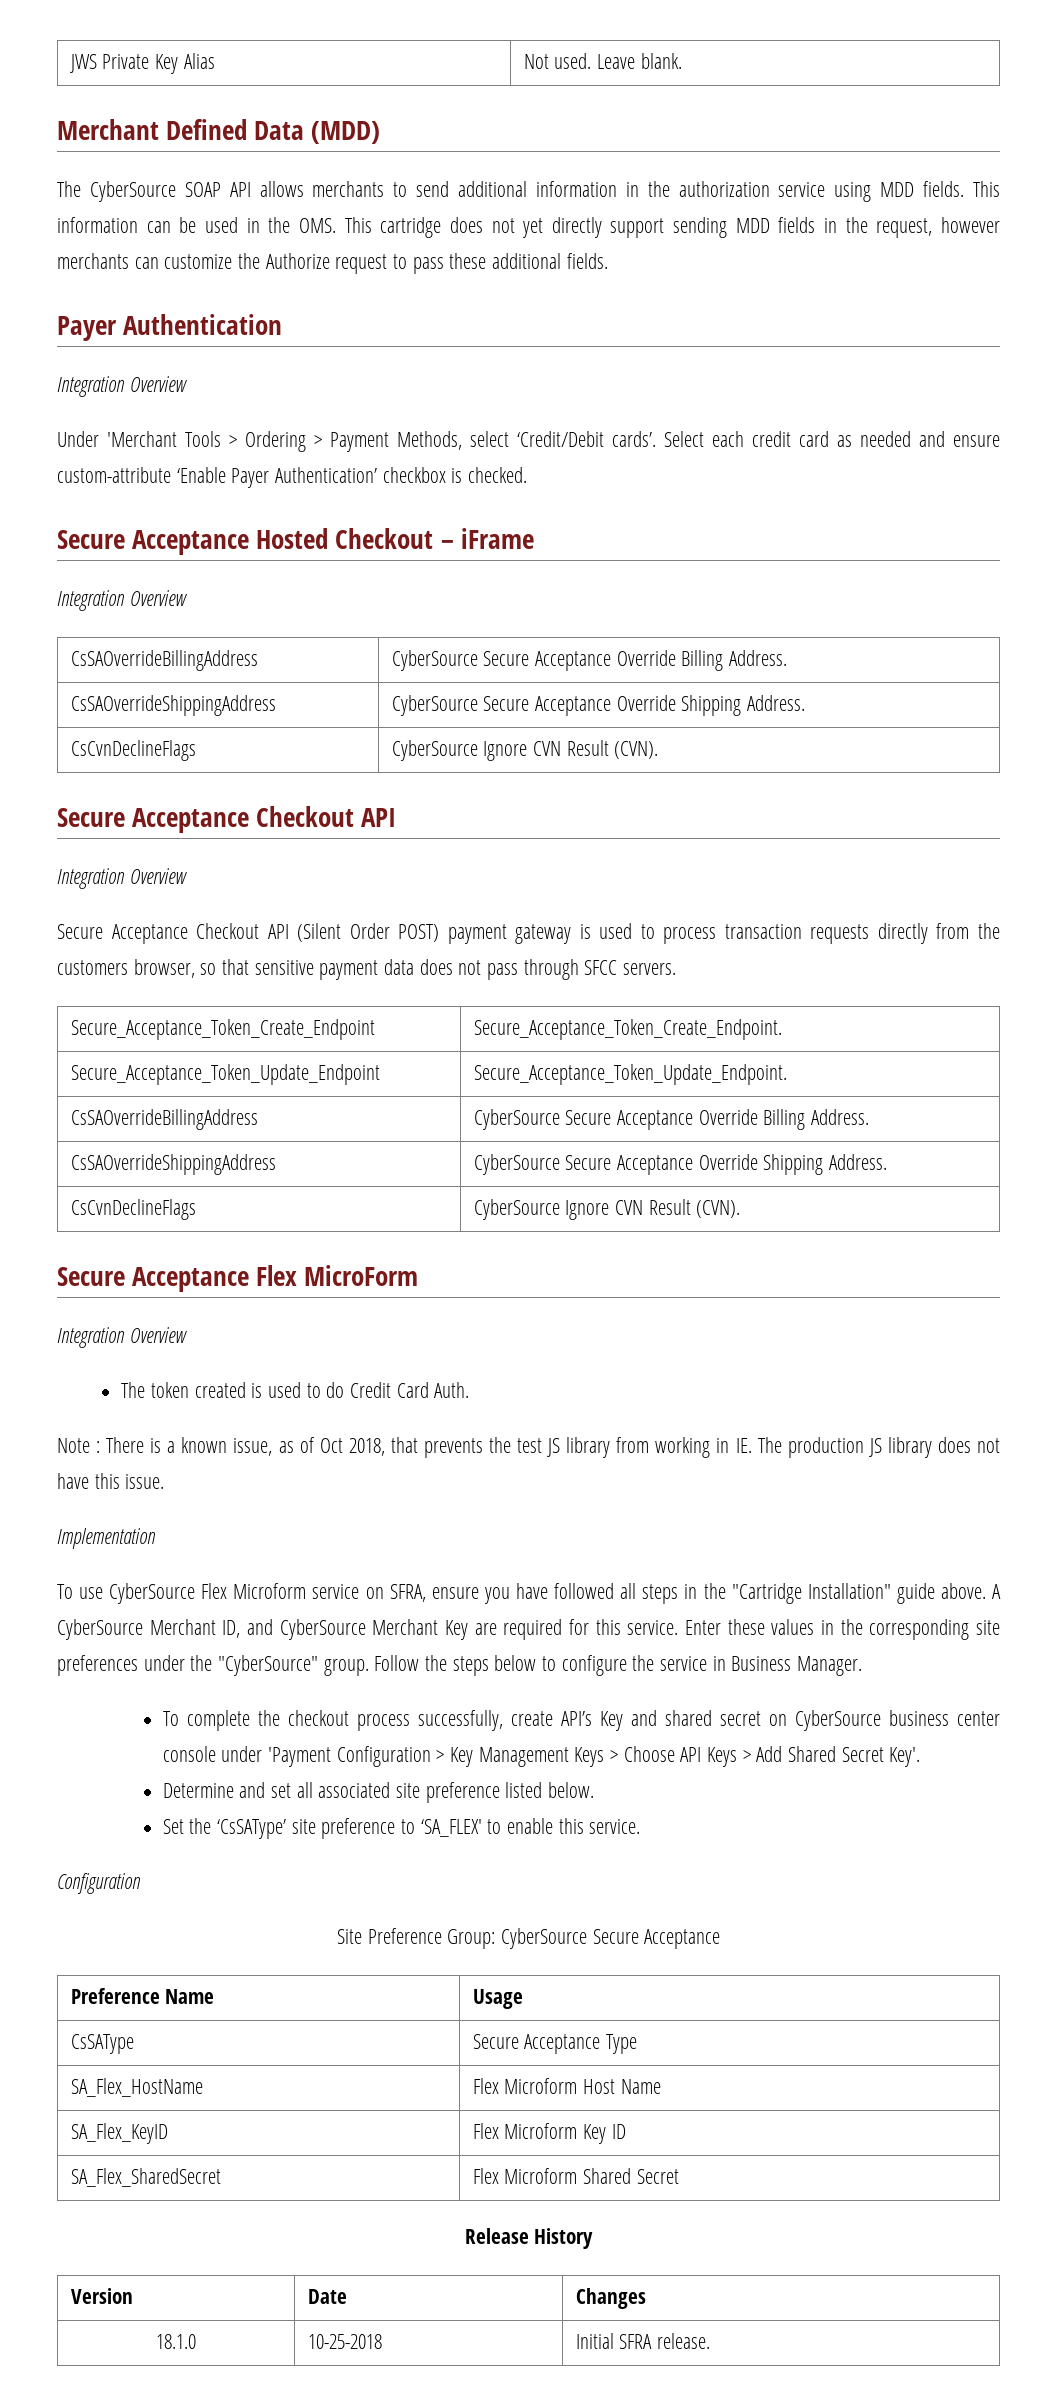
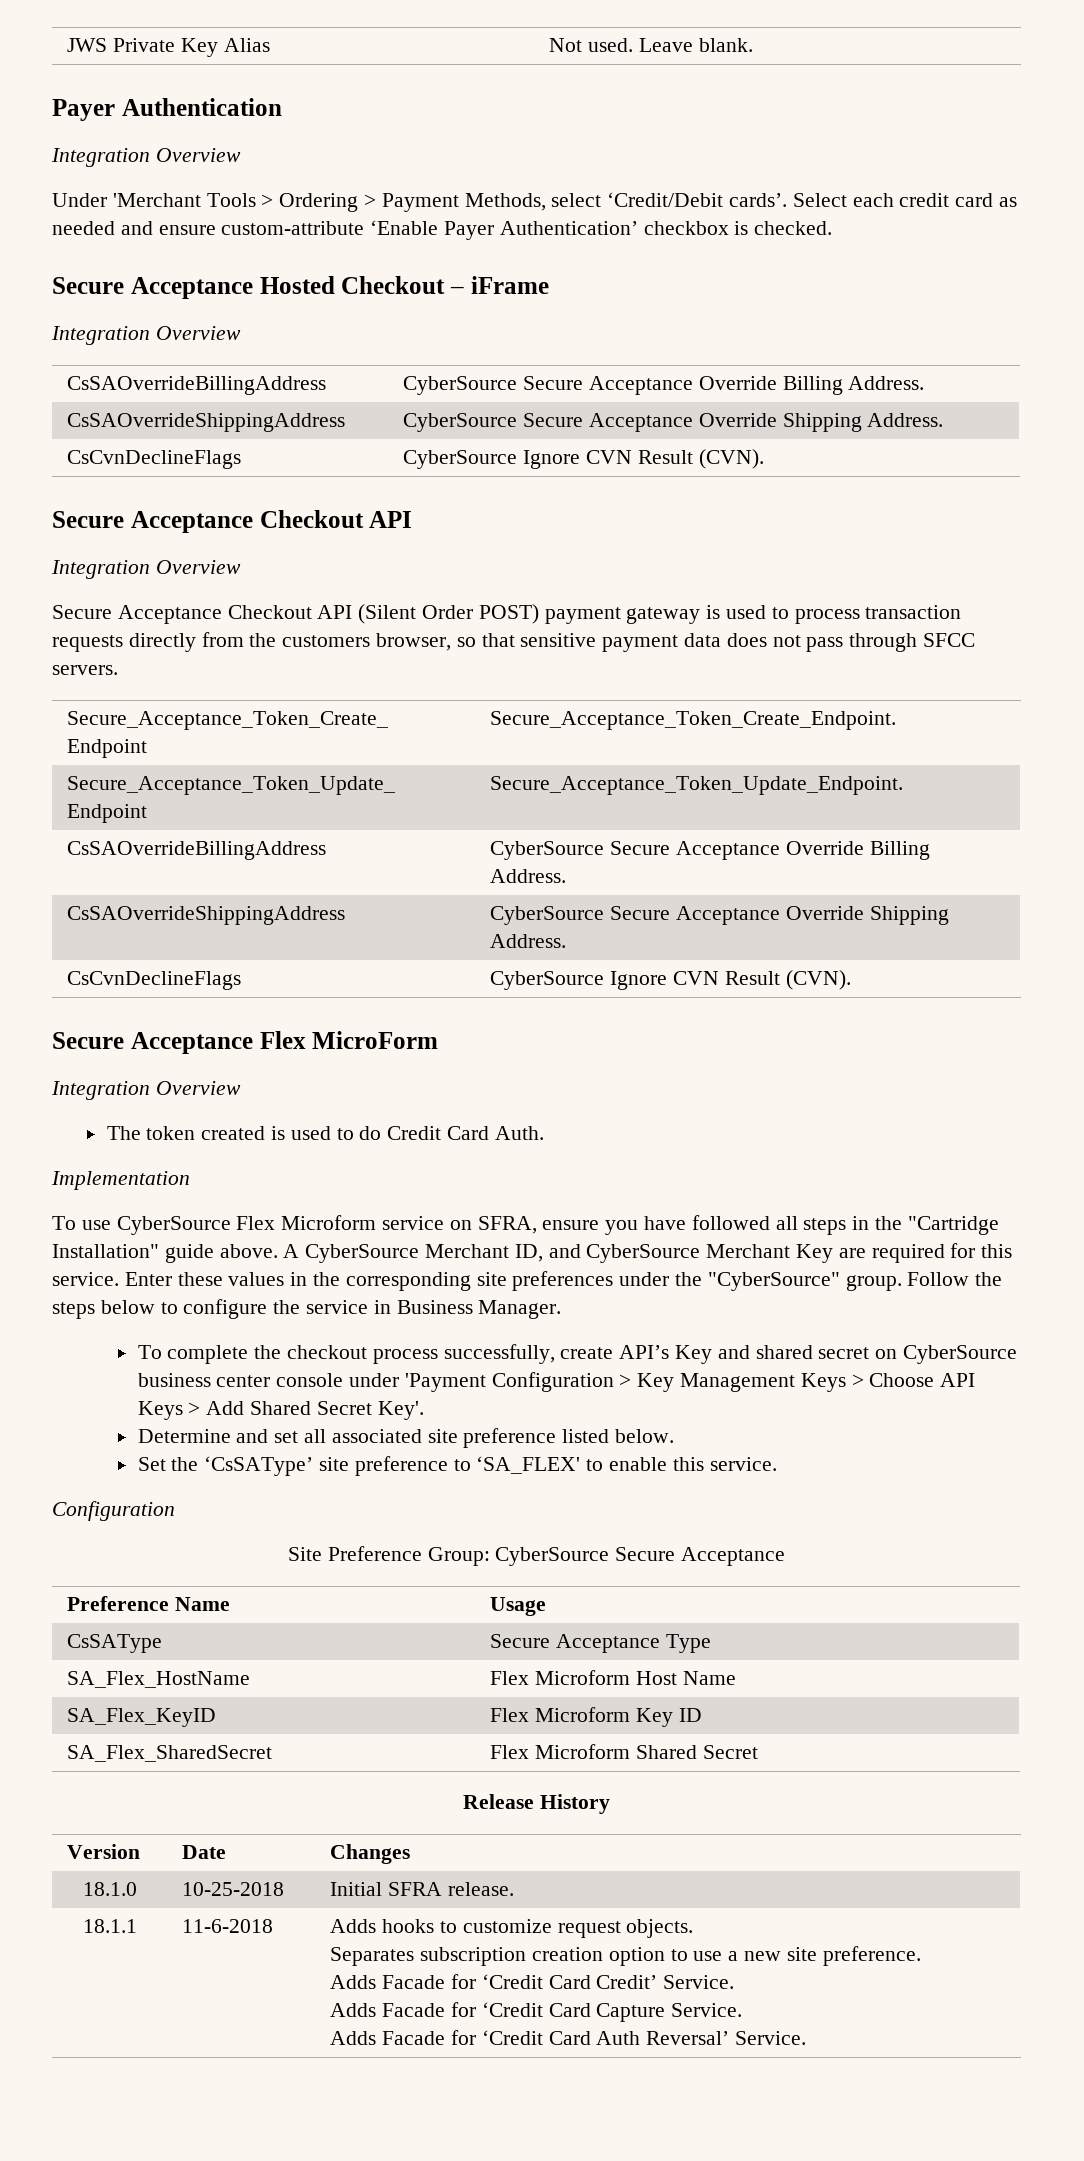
- Merchant Defined Data (MDD)
- The CyberSource SOAP API allows merchants to send additional information in the authorization service using MDD fields. This information can be used in the OMS. This cartridge does not yet directly support sending MDD fields in the request, however merchants can customize the Authorize request to pass these additional fields.
- Note : There is a known issue, as of Oct 2018, that prevents the test JS library from working in IE. The production JS library does not have this issue.
+ 18.1.1 | 11-6-2018 | Adds hooks to customize request objects.
+ Separates subscription creation option to use a new site preference.
+ Adds Facade for ‘Credit Card Credit’ Service.
+ Adds Facade for ‘Credit Card Capture Service.
+ Adds Facade for ‘Credit Card Auth Reversal’ Service.

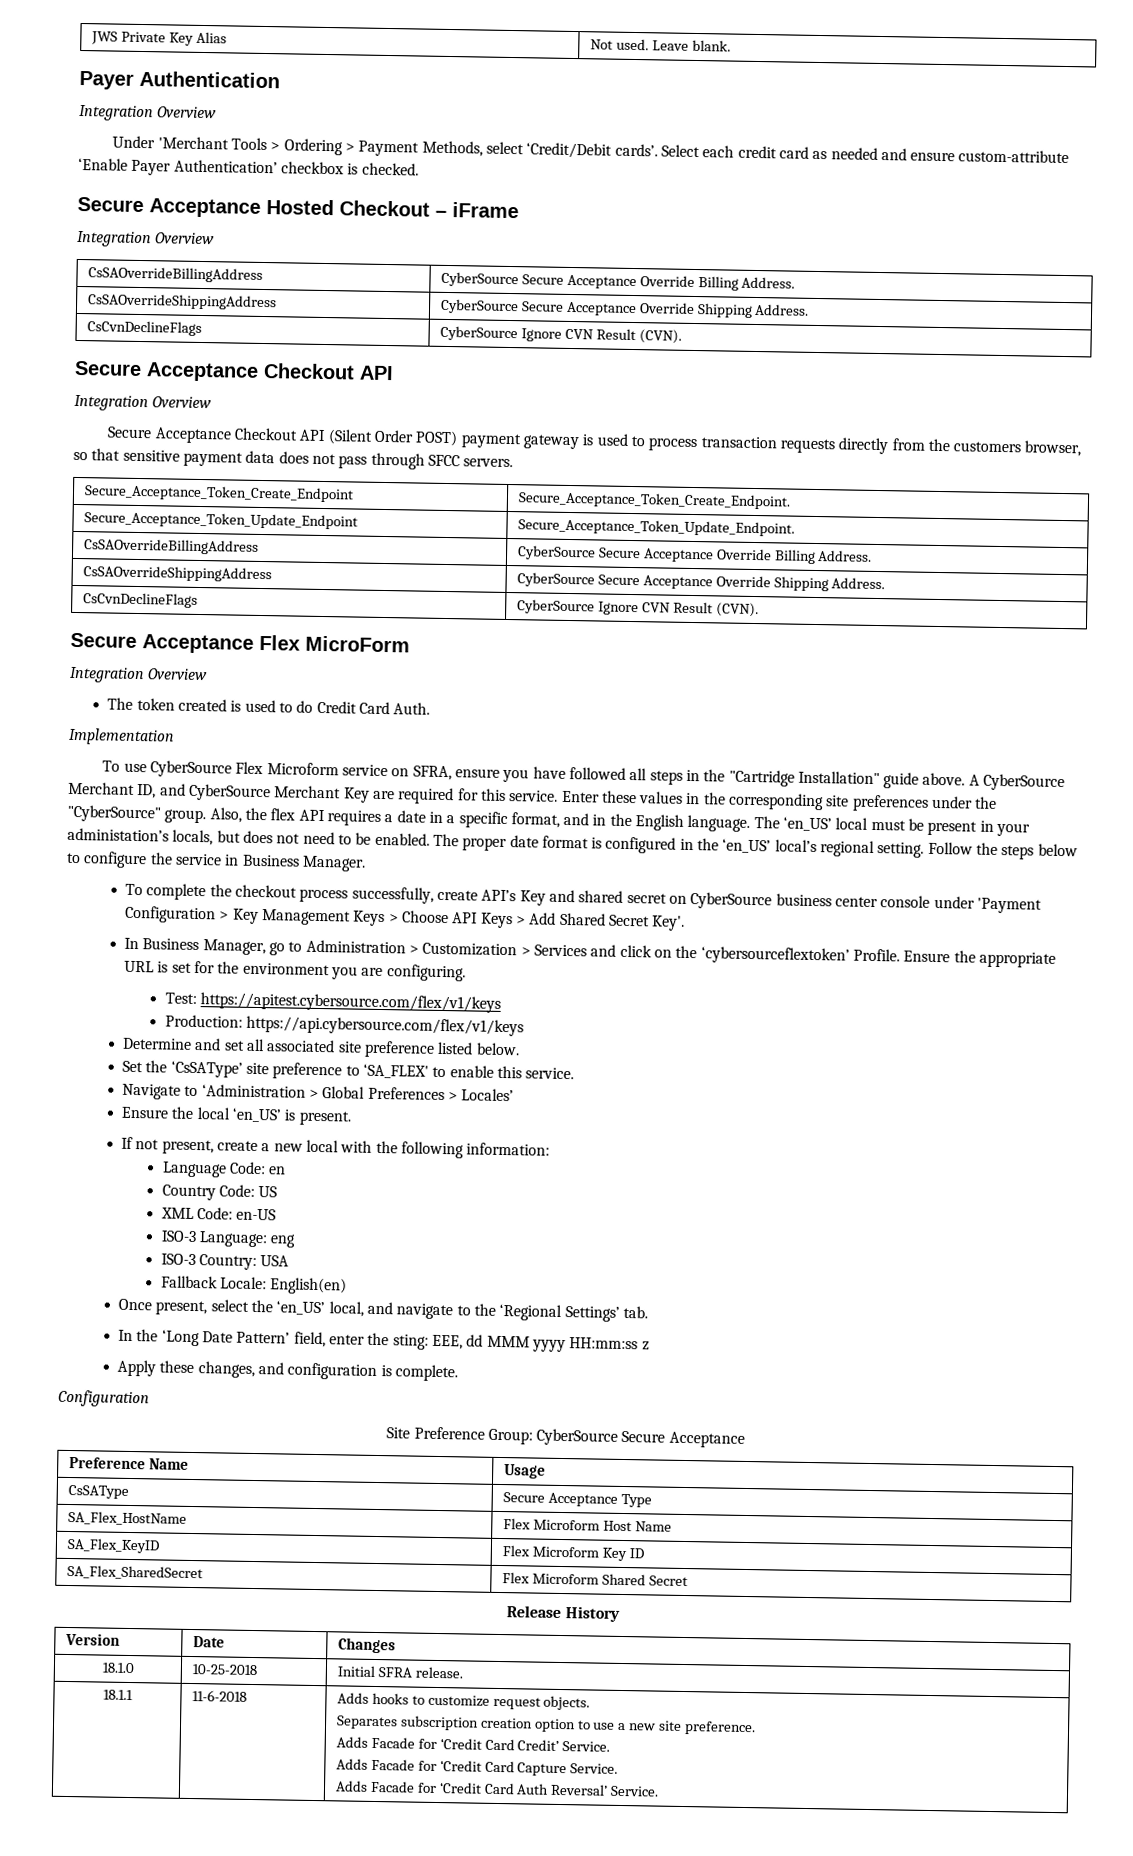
+ Also, the flex API requires a date in a specific format, and in the English language. The ‘en_US’ local must be present in your administation’s locals, but does not need to be enabled. The proper date format is configured in the ‘en_US’ local’s regional setting.
+ In Business Manager, go to Administration > Customization > Services and click on the ‘cybersourceflextoken’ Profile. Ensure the appropriate URL is set for the environment you are configuring.
+ Test: https://apitest.cybersource.com/flex/v1/keys
+ Production: https://api.cybersource.com/flex/v1/keys
+ Navigate to ‘Administration > Global Preferences > Locales’
+ Ensure the local ‘en_US’ is present.
+ If not present, create a new local with the following information:
+ Language Code: en
+ Country Code: US
+ XML Code: en-US
+ ISO-3 Language: eng
+ ISO-3 Country: USA
+ Fallback Locale: English(en)
+ Once present, select the ‘en_US’ local, and navigate to the ‘Regional Settings’ tab.
+ In the ‘Long Date Pattern’ field, enter the sting: EEE, dd MMM yyyy HH:mm:ss z
+ Apply these changes, and configuration is complete.

